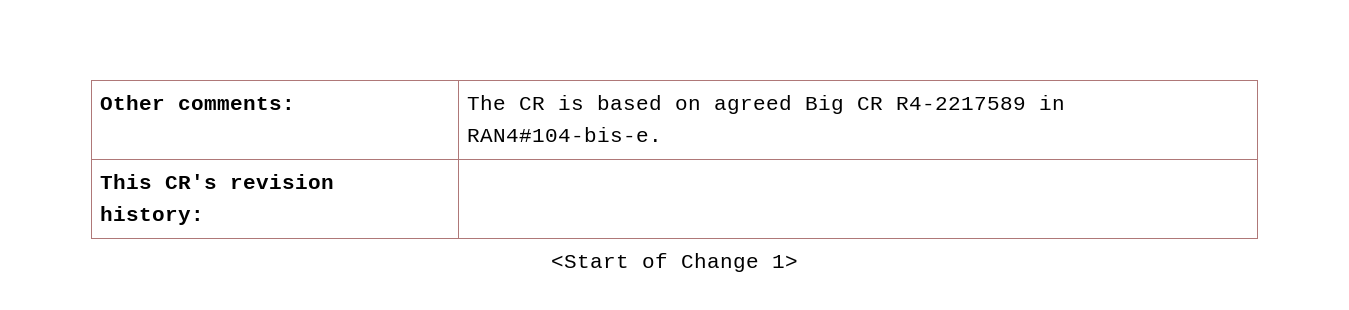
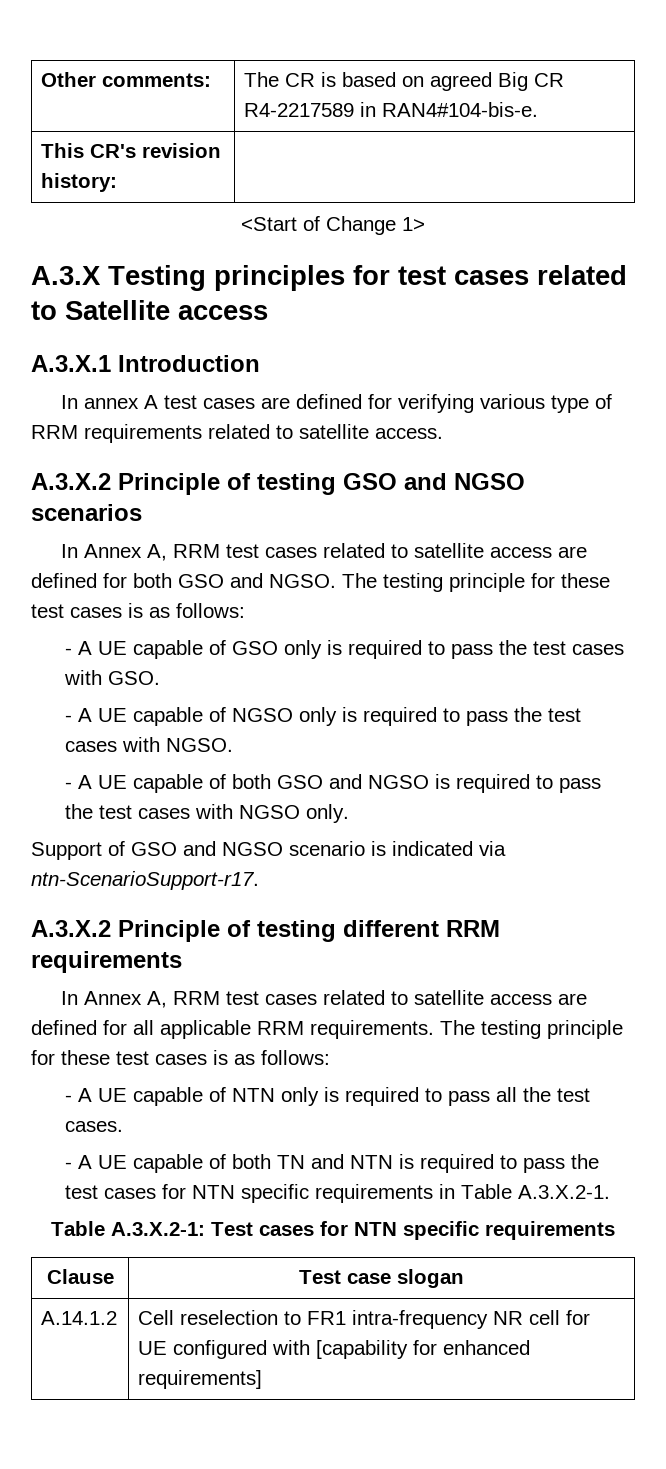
+ A.3.X Testing principles for test cases related to Satellite access
+ A.3.X.1 Introduction
+ In annex A test cases are defined for verifying various type of RRM requirements related to satellite access.
+ A.3.X.2 Principle of testing GSO and NGSO scenarios
+ In Annex A, RRM test cases related to satellite access are defined for both GSO and NGSO. The testing principle for these test cases is as follows:
+ - A UE capable of GSO only is required to pass the test cases with GSO.
+ - A UE capable of NGSO only is required to pass the test cases with NGSO.
+ - A UE capable of both GSO and NGSO is required to pass the test cases with NGSO only.
+ Support of GSO and NGSO scenario is indicated via ntn-ScenarioSupport-r17.
+ A.3.X.2 Principle of testing different RRM requirements
+ In Annex A, RRM test cases related to satellite access are defined for all applicable RRM requirements. The testing principle for these test cases is as follows:
+ - A UE capable of NTN only is required to pass all the test cases.
+ - A UE capable of both TN and NTN is required to pass the test cases for NTN specific requirements in Table A.3.X.2-1.
+ Table A.3.X.2-1: Test cases for NTN specific requirements
+ Clause | Test case slogan
+ A.14.1.2 | Cell reselection to FR1 intra-frequency NR cell for UE configured with [capability for enhanced requirements]

